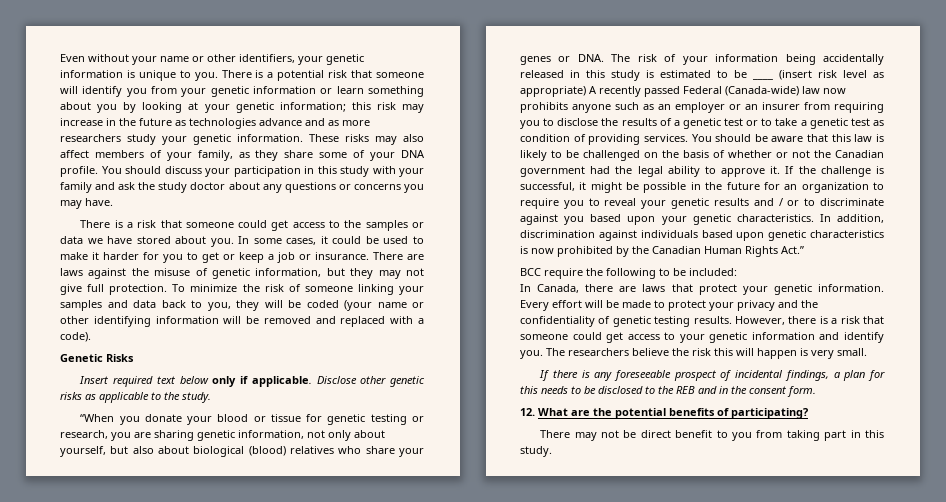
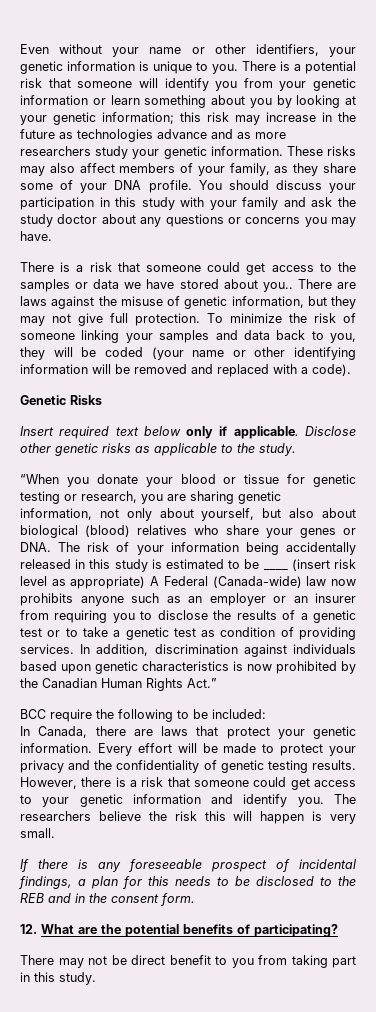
- There is a risk that someone could get access to the samples or data we have stored about you. In some cases, it could be used to make it harder for you to get or keep a job or insurance.
+ There is a risk that someone could get access to the samples or data we have stored about you..
- “When you donate your blood or tissue for genetic testing or research, you are sharing genetic information, not only about yourself, but also about biological (blood) relatives who share your genes or DNA. The risk of your information being accidentally released in this study is estimated to be ____ (insert risk level as appropriate) A recently passed Federal (Canada-wide) law now prohibits anyone such as an employer or an insurer from requiring you to disclose the results of a genetic test or to take a genetic test as condition of providing services.
+ “When you donate your blood or tissue for genetic testing or research, you are sharing genetic information, not only about yourself, but also about biological (blood) relatives who share your genes or DNA. The risk of your information being accidentally released in this study is estimated to be ____ (insert risk level as appropriate) A Federal (Canada-wide) law now prohibits anyone such as an employer or an insurer from requiring you to disclose the results of a genetic test or to take a genetic test as condition of providing services.
- You should be aware that this law is likely to be challenged on the basis of whether or not the Canadian government had the legal ability to approve it. If the challenge is successful, it might be possible in the future for an organization to require you to reveal your genetic results and / or to discriminate against you based upon your genetic characteristics.

